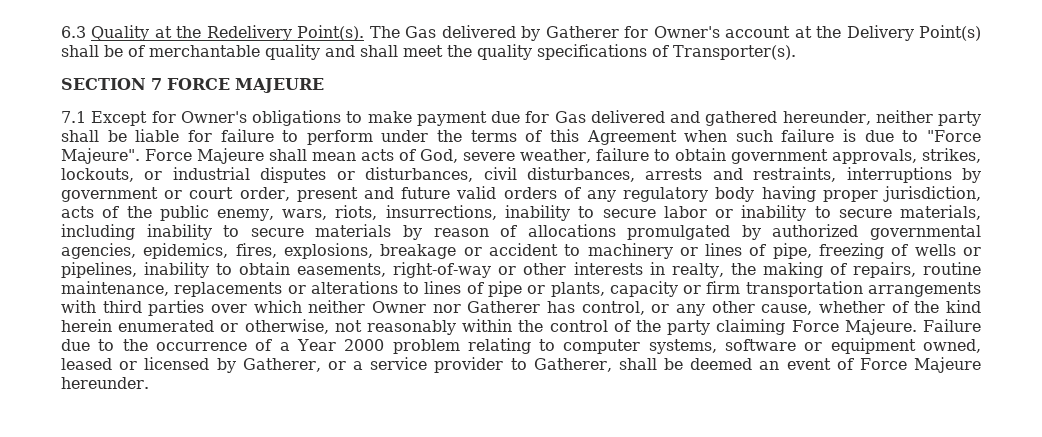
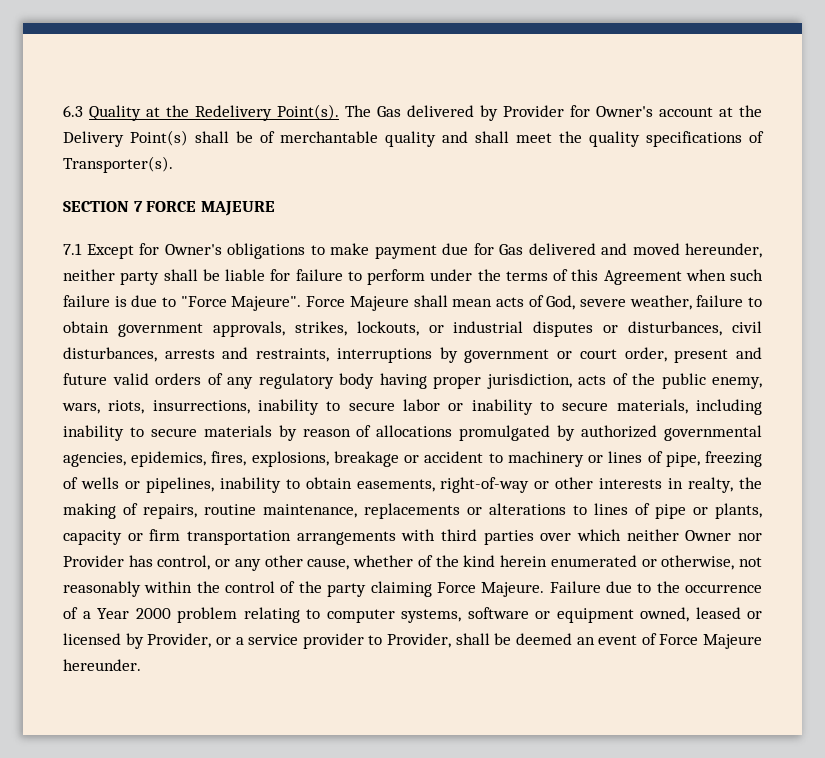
- The Gas delivered by Gatherer for Owner's account at the Delivery Point(s) shall be of merchantable quality and shall meet the quality specifications of Transporter(s).
+ The Gas delivered by Provider for Owner's account at the Delivery Point(s) shall be of merchantable quality and shall meet the quality specifications of Transporter(s).
- 7.1 Except for Owner's obligations to make payment due for Gas delivered and gathered hereunder, neither party shall be liable for failure to perform under the terms of this Agreement when such failure is due to "Force Majeure".
+ 7.1 Except for Owner's obligations to make payment due for Gas delivered and moved hereunder, neither party shall be liable for failure to perform under the terms of this Agreement when such failure is due to "Force Majeure".
- Force Majeure shall mean acts of God, severe weather, failure to obtain government approvals, strikes, lockouts, or industrial disputes or disturbances, civil disturbances, arrests and restraints, interruptions by government or court order, present and future valid orders of any regulatory body having proper jurisdiction, acts of the public enemy, wars, riots, insurrections, inability to secure labor or inability to secure materials, including inability to secure materials by reason of allocations promulgated by authorized governmental agencies, epidemics, fires, explosions, breakage or accident to machinery or lines of pipe, freezing of wells or pipelines, inability to obtain easements, right-of-way or other interests in realty, the making of repairs, routine maintenance, replacements or alterations to lines of pipe or plants, capacity or firm transportation arrangements with third parties over which neither Owner nor Gatherer has control, or any other cause, whether of the kind herein enumerated or otherwise, not reasonably within the control of the party claiming Force Majeure.
+ Force Majeure shall mean acts of God, severe weather, failure to obtain government approvals, strikes, lockouts, or industrial disputes or disturbances, civil disturbances, arrests and restraints, interruptions by government or court order, present and future valid orders of any regulatory body having proper jurisdiction, acts of the public enemy, wars, riots, insurrections, inability to secure labor or inability to secure materials, including inability to secure materials by reason of allocations promulgated by authorized governmental agencies, epidemics, fires, explosions, breakage or accident to machinery or lines of pipe, freezing of wells or pipelines, inability to obtain easements, right-of-way or other interests in realty, the making of repairs, routine maintenance, replacements or alterations to lines of pipe or plants, capacity or firm transportation arrangements with third parties over which neither Owner nor Provider has control, or any other cause, whether of the kind herein enumerated or otherwise, not reasonably within the control of the party claiming Force Majeure.
- Failure due to the occurrence of a Year 2000 problem relating to computer systems, software or equipment owned, leased or licensed by Gatherer, or a service provider to Gatherer, shall be deemed an event of Force Majeure hereunder.
+ Failure due to the occurrence of a Year 2000 problem relating to computer systems, software or equipment owned, leased or licensed by Provider, or a service provider to Provider, shall be deemed an event of Force Majeure hereunder.

